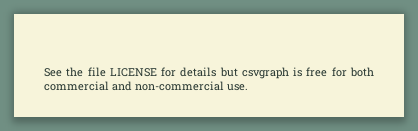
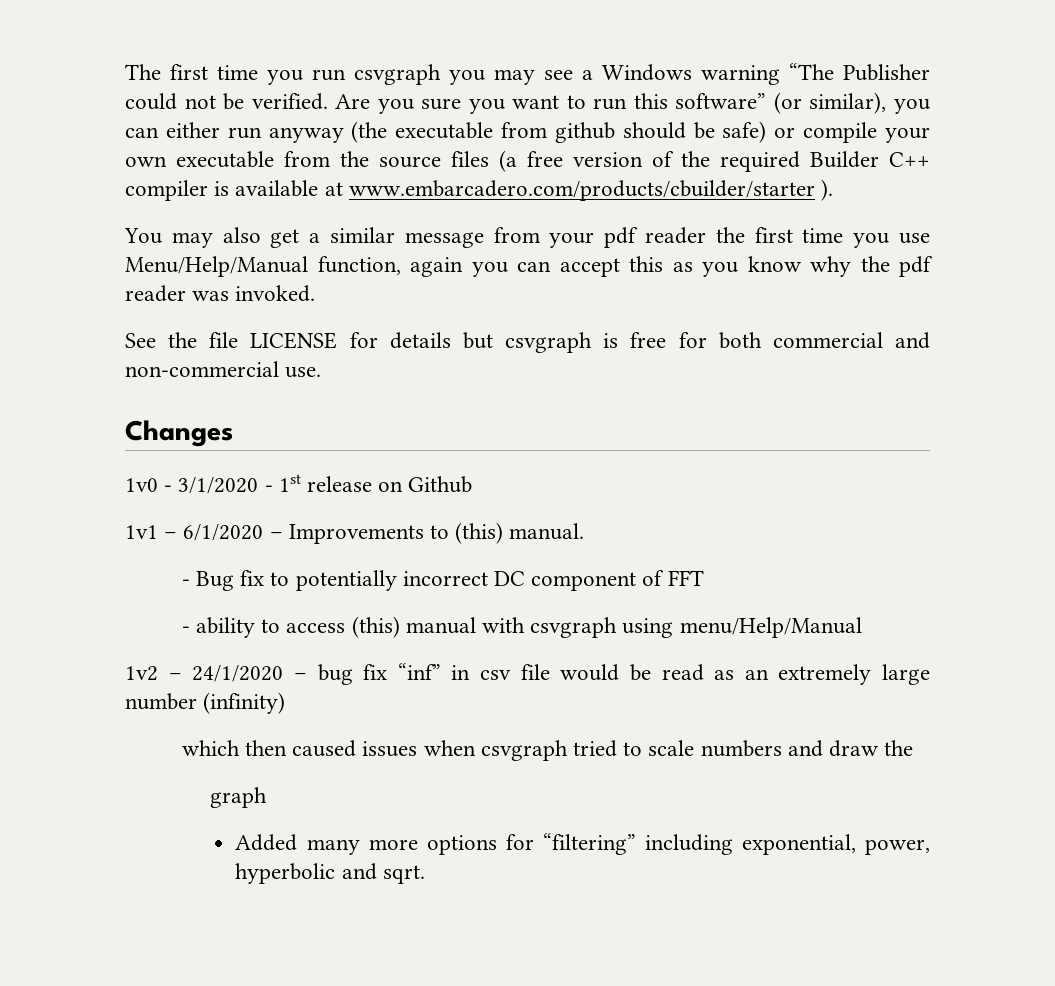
+ The first time you run csvgraph you may see a Windows warning “The Publisher could not be verified. Are you sure you want to run this software” (or similar), you can either run anyway (the executable from github should be safe) or compile your own executable from the source files (a free version of the required Builder C++ compiler is available at www.embarcadero.com/products/cbuilder/starter ).
+ You may also get a similar message from your pdf reader the first time you use Menu/Help/Manual function, again you can accept this as you know why the pdf reader was invoked.
+ Changes
+ 1v0 - 3/1/2020 - 1st release on Github
+ 1v1 – 6/1/2020 – Improvements to (this) manual.
+ - Bug fix to potentially incorrect DC component of FFT
+ - ability to access (this) manual with csvgraph using menu/Help/Manual
+ 1v2 – 24/1/2020 – bug fix “inf” in csv file would be read as an extremely large number (infinity)
+ which then caused issues when csvgraph tried to scale numbers and draw the
+ graph
+ Added many more options for “filtering” including exponential, power, hyperbolic and sqrt.

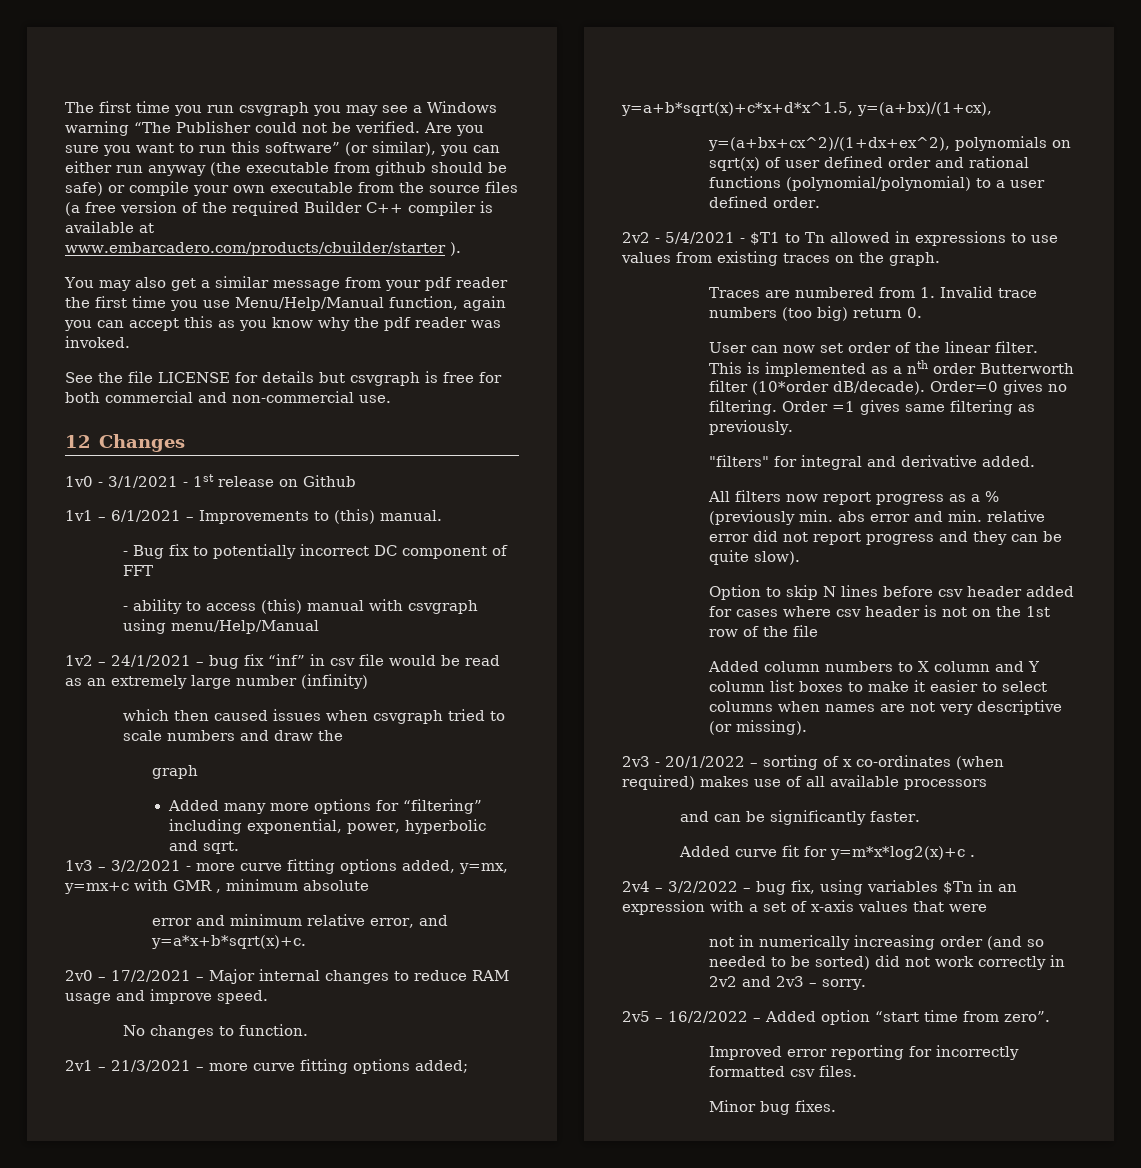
- Changes
+ 12 Changes
- 1v0 - 3/1/2020 - 1st release on Github
+ 1v0 - 3/1/2021 - 1st release on Github
- 1v1 – 6/1/2020 – Improvements to (this) manual.
+ 1v1 – 6/1/2021 – Improvements to (this) manual.
- 1v2 – 24/1/2020 – bug fix “inf” in csv file would be read as an extremely large number (infinity)
+ 1v2 – 24/1/2021 – bug fix “inf” in csv file would be read as an extremely large number (infinity)
+ 1v3 – 3/2/2021 - more curve fitting options added, y=mx, y=mx+c with GMR , minimum absolute
+ error and minimum relative error, and y=a*x+b*sqrt(x)+c.
+ 2v0 – 17/2/2021 – Major internal changes to reduce RAM usage and improve speed.
+ No changes to function.
+ 2v1 – 21/3/2021 – more curve fitting options added; y=a+b*sqrt(x)+c*x+d*x^1.5, y=(a+bx)/(1+cx),
+ y=(a+bx+cx^2)/(1+dx+ex^2), polynomials on sqrt(x) of user defined order and rational functions (polynomial/polynomial) to a user defined order.
+ 2v2 - 5/4/2021 - $T1 to Tn allowed in expressions to use values from existing traces on the graph.
+ Traces are numbered from 1. Invalid trace numbers (too big) return 0.
+ User can now set order of the linear filter. This is implemented as a nth order Butterworth filter (10*order dB/decade). Order=0 gives no filtering. Order =1 gives same filtering as previously.
+ "filters" for integral and derivative added.
+ All filters now report progress as a % (previously min. abs error and min. relative error did not report progress and they can be quite slow).
+ Option to skip N lines before csv header added for cases where csv header is not on the 1st row of the file
+ Added column numbers to X column and Y column list boxes to make it easier to select columns when names are not very descriptive (or missing).
+ 2v3 - 20/1/2022 – sorting of x co-ordinates (when required) makes use of all available processors
+ and can be significantly faster.
+ Added curve fit for y=m*x*log2(x)+c .
+ 2v4 – 3/2/2022 – bug fix, using variables $Tn in an expression with a set of x-axis values that were
+ not in numerically increasing order (and so needed to be sorted) did not work correctly in 2v2 and 2v3 – sorry.
+ 2v5 – 16/2/2022 – Added option “start time from zero”.
+ Improved error reporting for incorrectly formatted csv files.
+ Minor bug fixes.

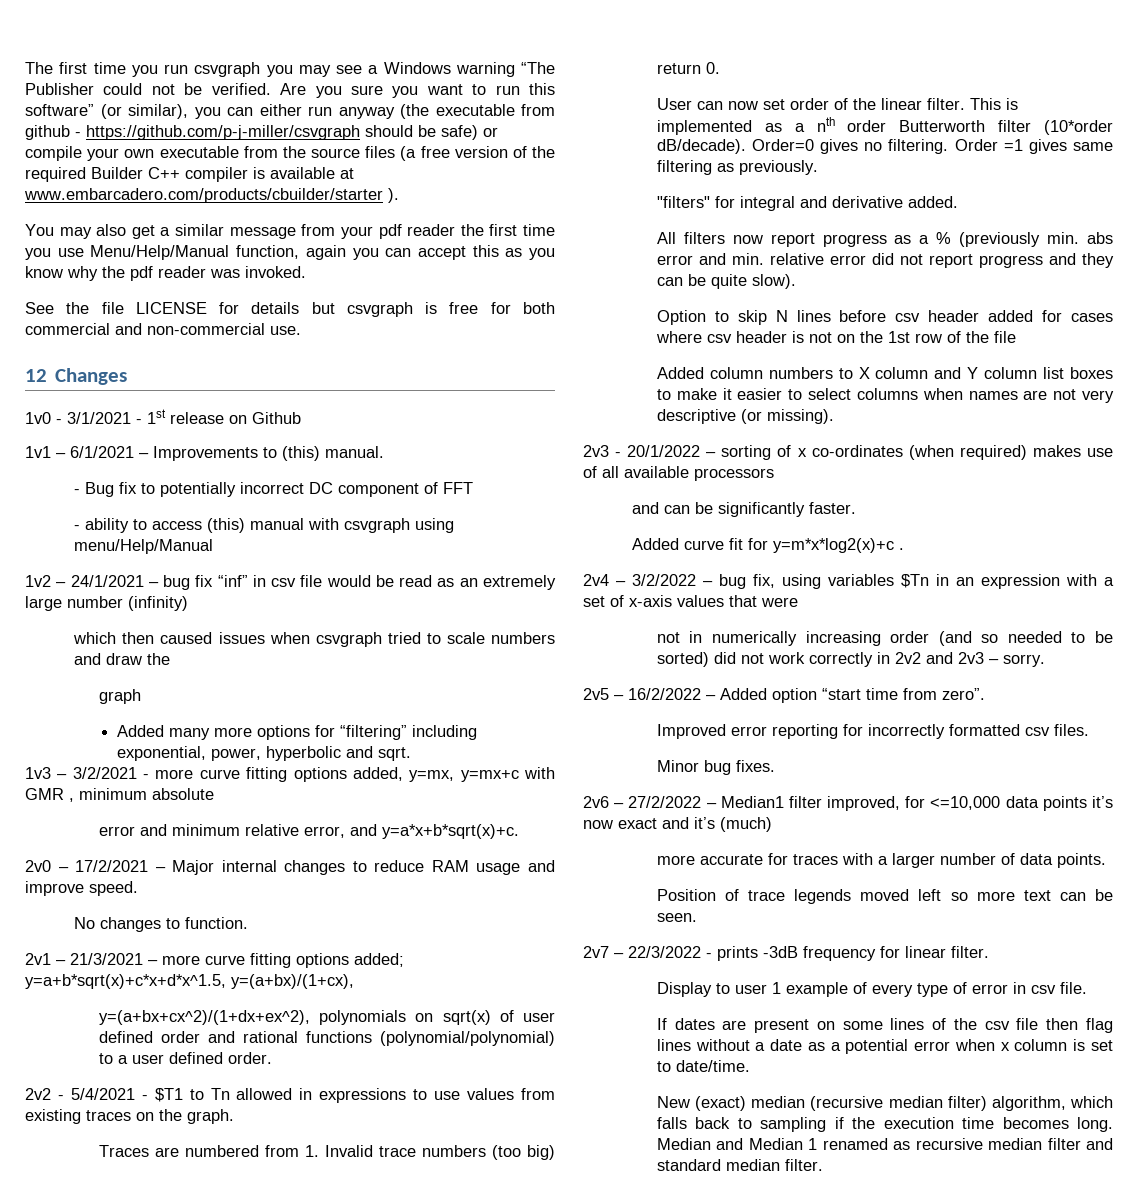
- Are you sure you want to run this software” (or similar), you can either run anyway (the executable from github should be safe) or compile your own executable from the source files (a free version of the required Builder C++ compiler is available at www.embarcadero.com/products/cbuilder/starter ).
+ Are you sure you want to run this software” (or similar), you can either run anyway (the executable from github - https://github.com/p-j-miller/csvgraph should be safe) or compile your own executable from the source files (a free version of the required Builder C++ compiler is available at www.embarcadero.com/products/cbuilder/starter ).
+ 2v6 – 27/2/2022 – Median1 filter improved, for <=10,000 data points it’s now exact and it’s (much)
+ more accurate for traces with a larger number of data points.
+ Position of trace legends moved left so more text can be seen.
+ 2v7 – 22/3/2022 - prints -3dB frequency for linear filter.
+ Display to user 1 example of every type of error in csv file.
+ If dates are present on some lines of the csv file then flag lines without a date as a potential error when x column is set to date/time.
+ New (exact) median (recursive median filter) algorithm, which falls back to sampling if the execution time becomes long. Median and Median 1 renamed as recursive median filter and standard median filter.

